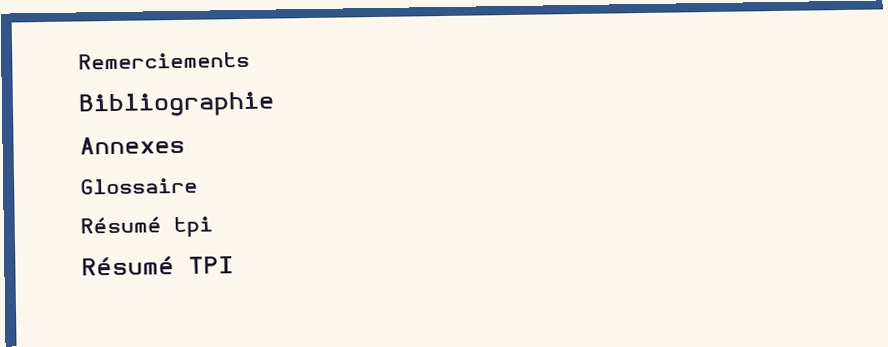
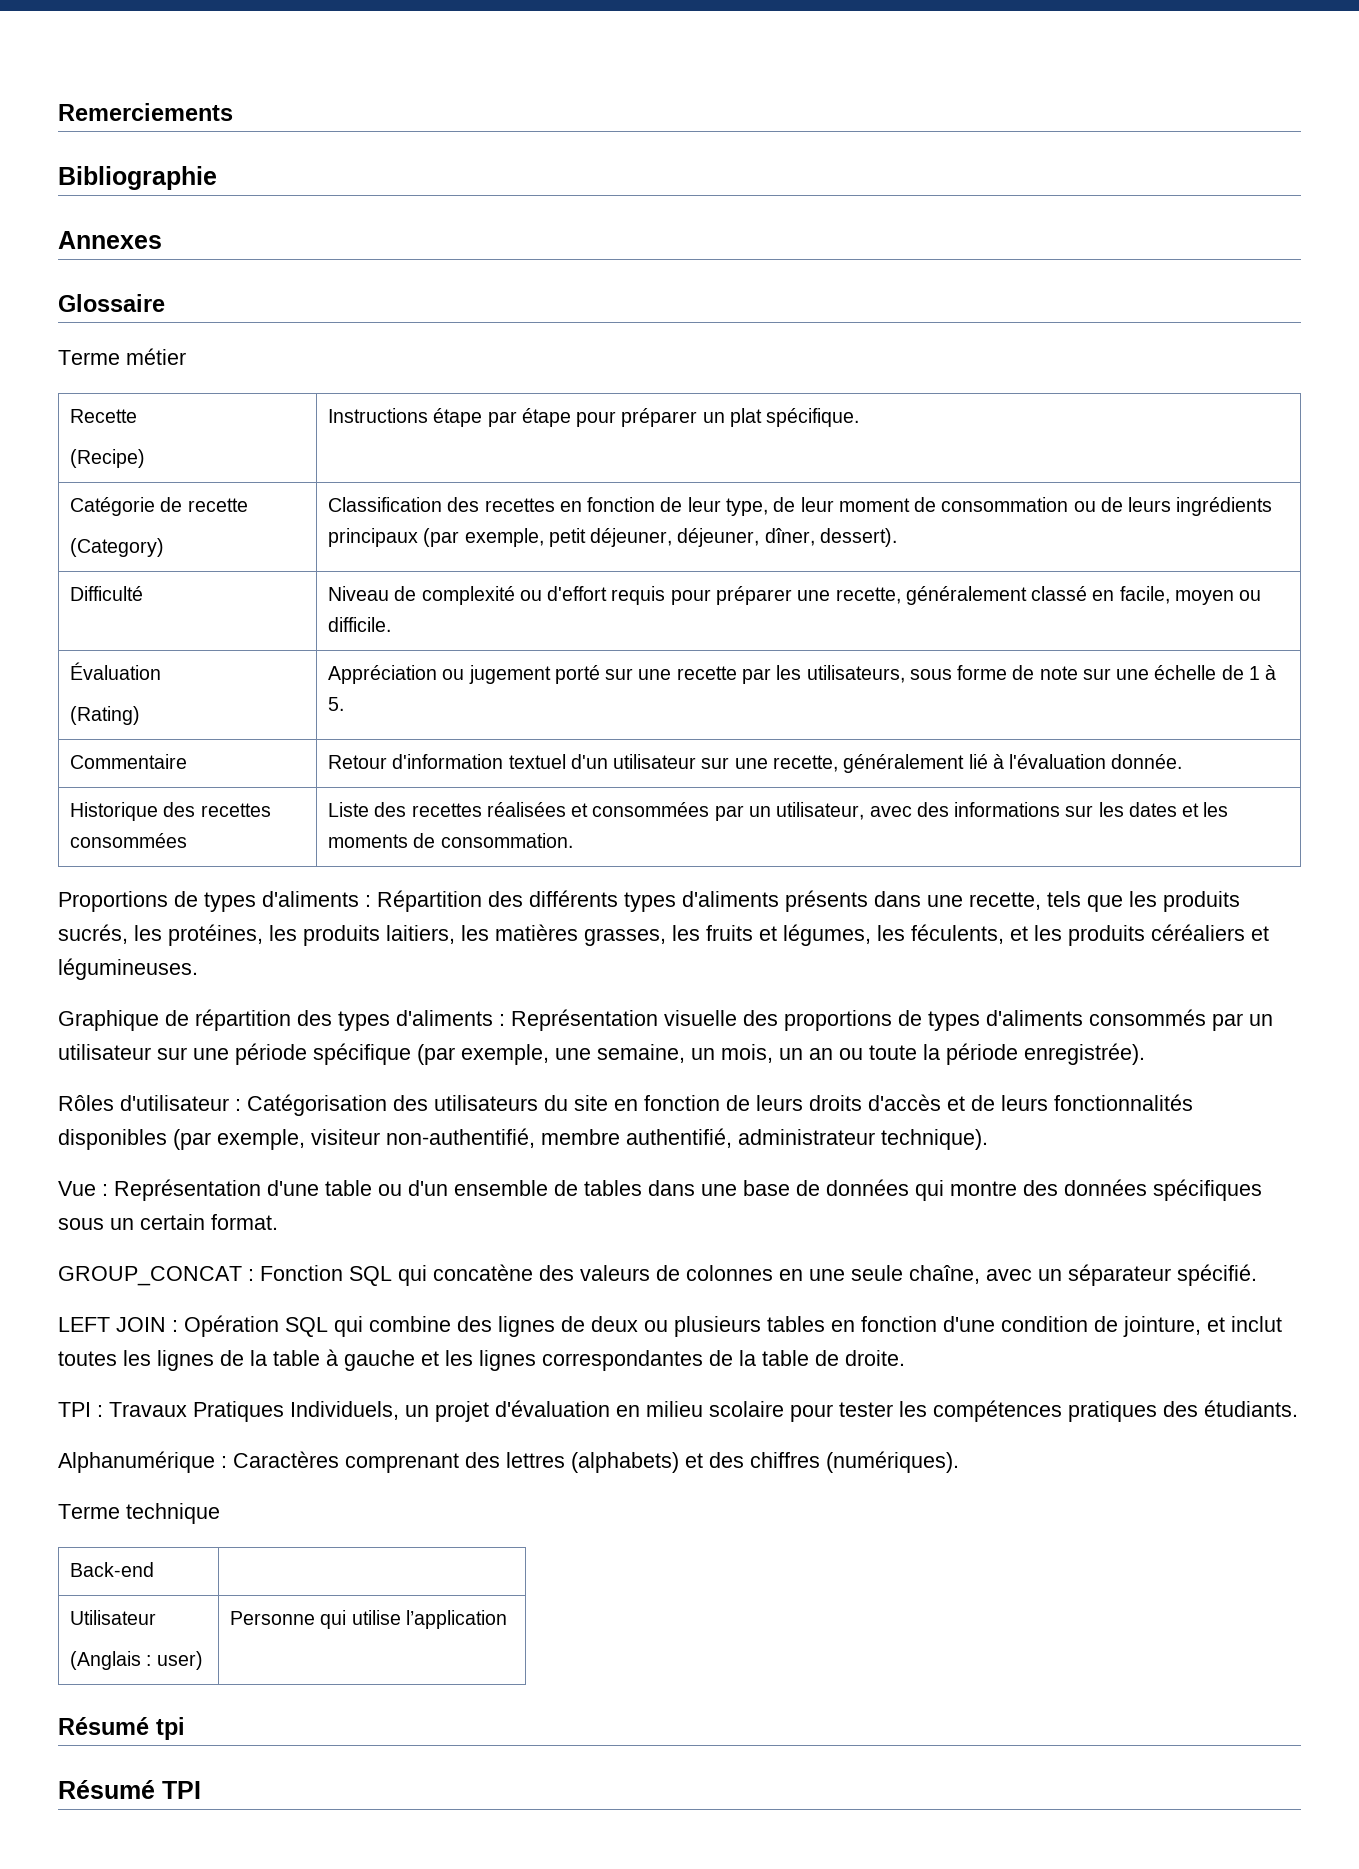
+ Terme métier
+ Recette
+ (Recipe) | Instructions étape par étape pour préparer un plat spécifique.
+ Catégorie de recette
+ (Category) | Classification des recettes en fonction de leur type, de leur moment de consommation ou de leurs ingrédients principaux (par exemple, petit déjeuner, déjeuner, dîner, dessert).
+ Difficulté | Niveau de complexité ou d'effort requis pour préparer une recette, généralement classé en facile, moyen ou difficile.
+ Évaluation
+ (Rating) | Appréciation ou jugement porté sur une recette par les utilisateurs, sous forme de note sur une échelle de 1 à 5.
+ Commentaire | Retour d'information textuel d'un utilisateur sur une recette, généralement lié à l'évaluation donnée.
+ Historique des recettes consommées | Liste des recettes réalisées et consommées par un utilisateur, avec des informations sur les dates et les moments de consommation.
+ Proportions de types d'aliments : Répartition des différents types d'aliments présents dans une recette, tels que les produits sucrés, les protéines, les produits laitiers, les matières grasses, les fruits et légumes, les féculents, et les produits céréaliers et légumineuses.
+ Graphique de répartition des types d'aliments : Représentation visuelle des proportions de types d'aliments consommés par un utilisateur sur une période spécifique (par exemple, une semaine, un mois, un an ou toute la période enregistrée).
+ Rôles d'utilisateur : Catégorisation des utilisateurs du site en fonction de leurs droits d'accès et de leurs fonctionnalités disponibles (par exemple, visiteur non-authentifié, membre authentifié, administrateur technique).
+ Vue : Représentation d'une table ou d'un ensemble de tables dans une base de données qui montre des données spécifiques sous un certain format.
+ GROUP_CONCAT : Fonction SQL qui concatène des valeurs de colonnes en une seule chaîne, avec un séparateur spécifié.
+ LEFT JOIN : Opération SQL qui combine des lignes de deux ou plusieurs tables en fonction d'une condition de jointure, et inclut toutes les lignes de la table à gauche et les lignes correspondantes de la table de droite.
+ TPI : Travaux Pratiques Individuels, un projet d'évaluation en milieu scolaire pour tester les compétences pratiques des étudiants.
+ Alphanumérique : Caractères comprenant des lettres (alphabets) et des chiffres (numériques).
+ Terme technique
+ Back-end |
+ Utilisateur
+ (Anglais : user) | Personne qui utilise l’application

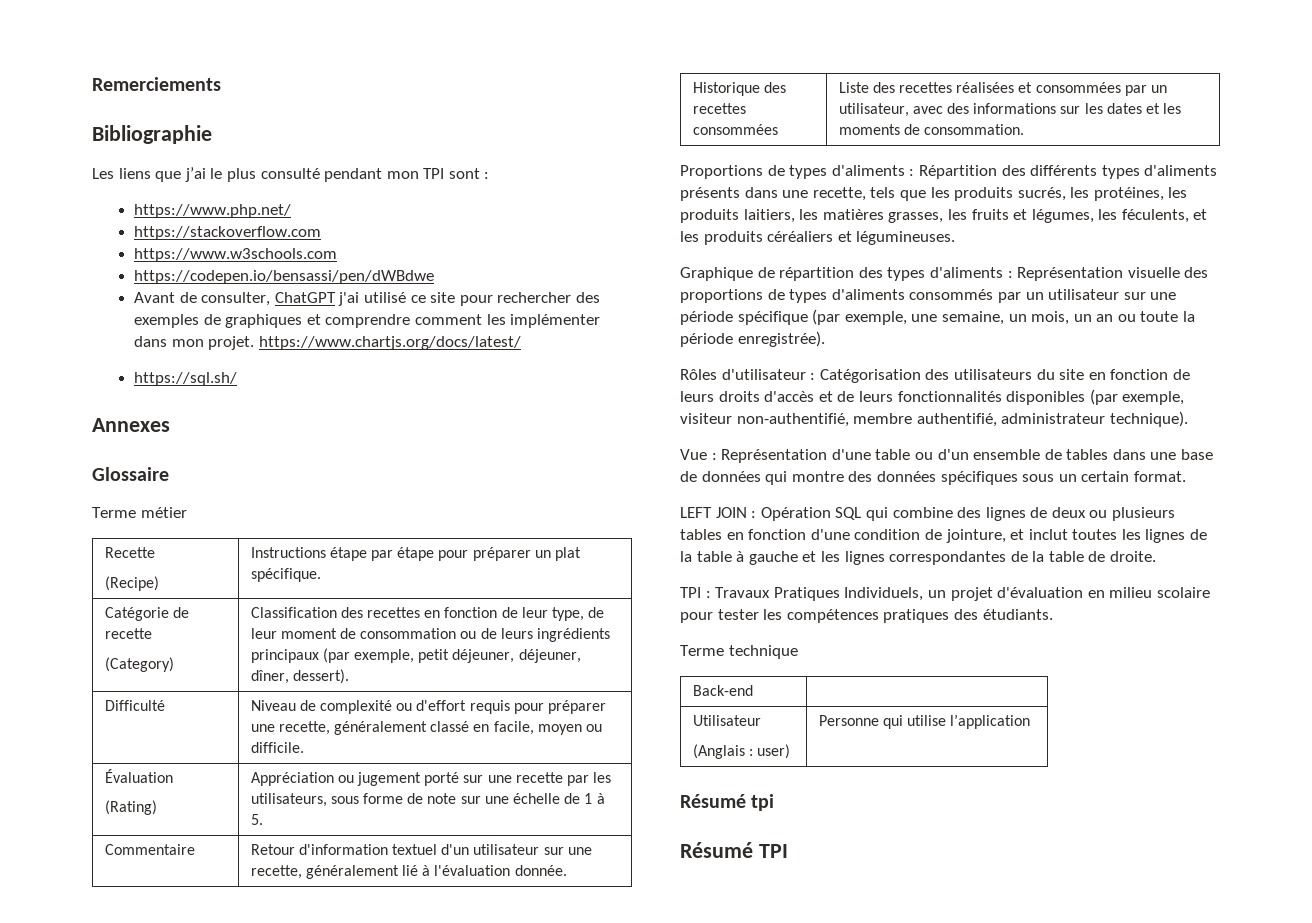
+ Les liens que j’ai le plus consulté pendant mon TPI sont :
+ https://www.php.net/
+ https://stackoverflow.com
+ https://www.w3schools.com
+ https://codepen.io/bensassi/pen/dWBdwe
+ Avant de consulter, ChatGPT j'ai utilisé ce site pour rechercher des exemples de graphiques et comprendre comment les implémenter dans mon projet. https://www.chartjs.org/docs/latest/
+ https://sql.sh/
- GROUP_CONCAT : Fonction SQL qui concatène des valeurs de colonnes en une seule chaîne, avec un séparateur spécifié.
- Alphanumérique : Caractères comprenant des lettres (alphabets) et des chiffres (numériques).

